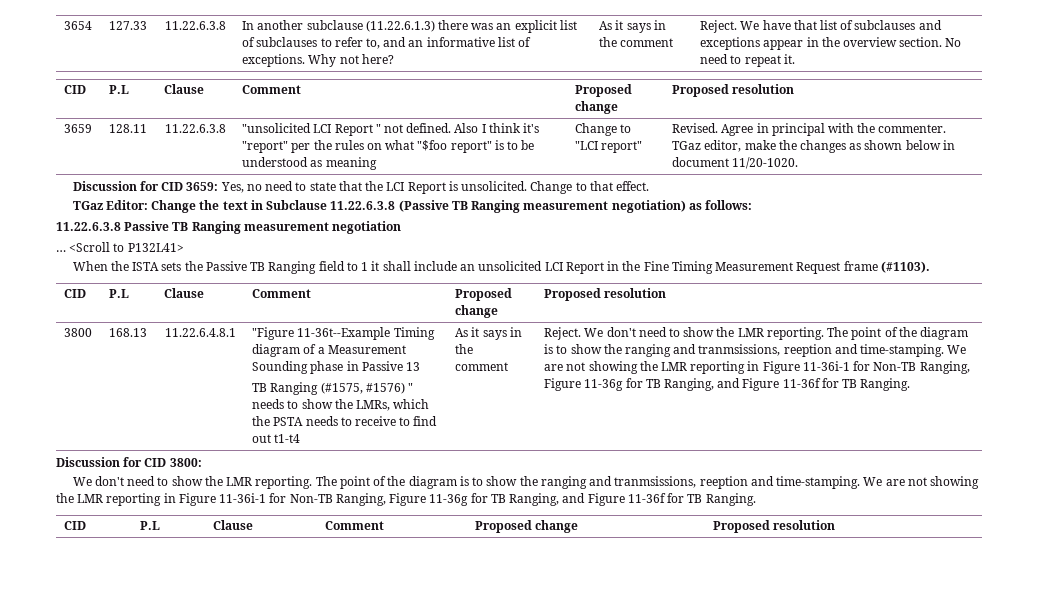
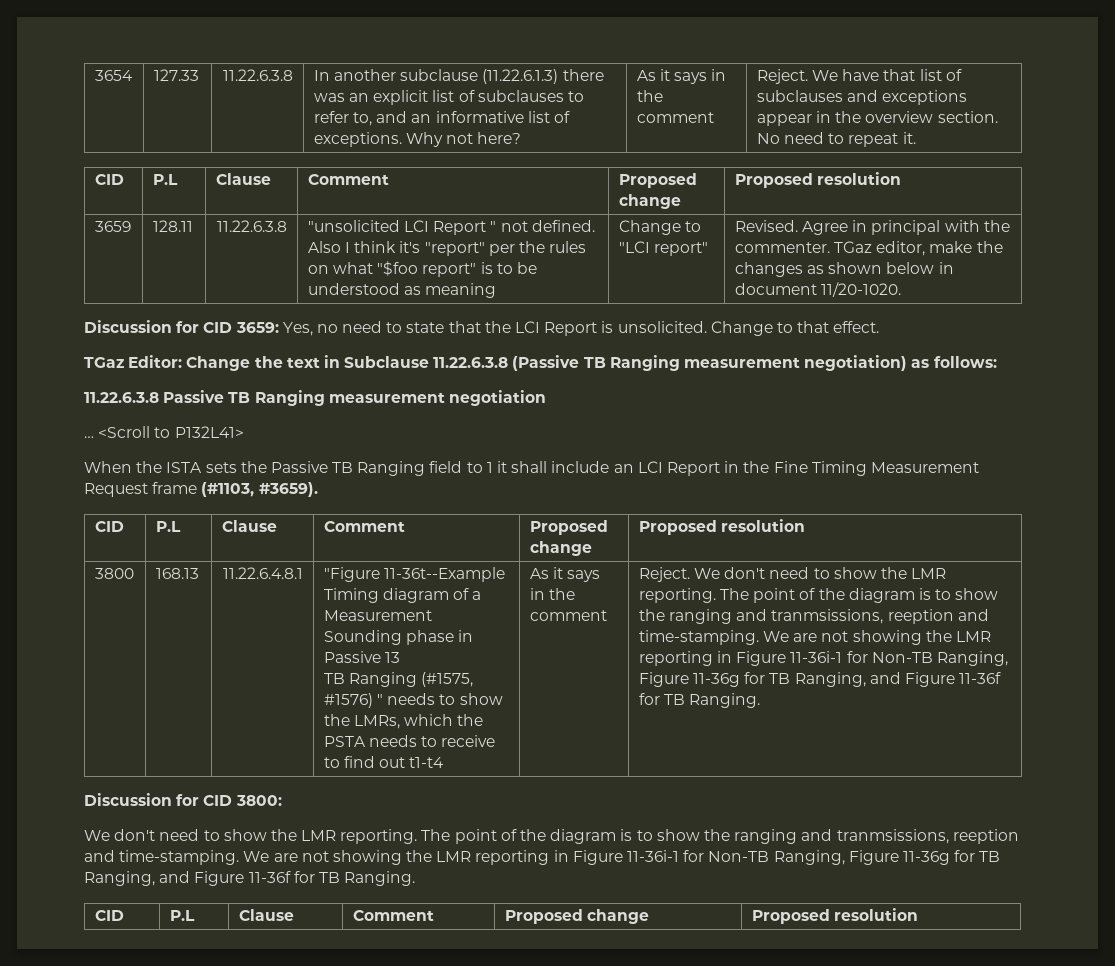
- When the ISTA sets the Passive TB Ranging field to 1 it shall include an unsolicited LCI Report in the Fine Timing Measurement Request frame (#1103).
+ When the ISTA sets the Passive TB Ranging field to 1 it shall include an LCI Report in the Fine Timing Measurement Request frame (#1103, #3659).

